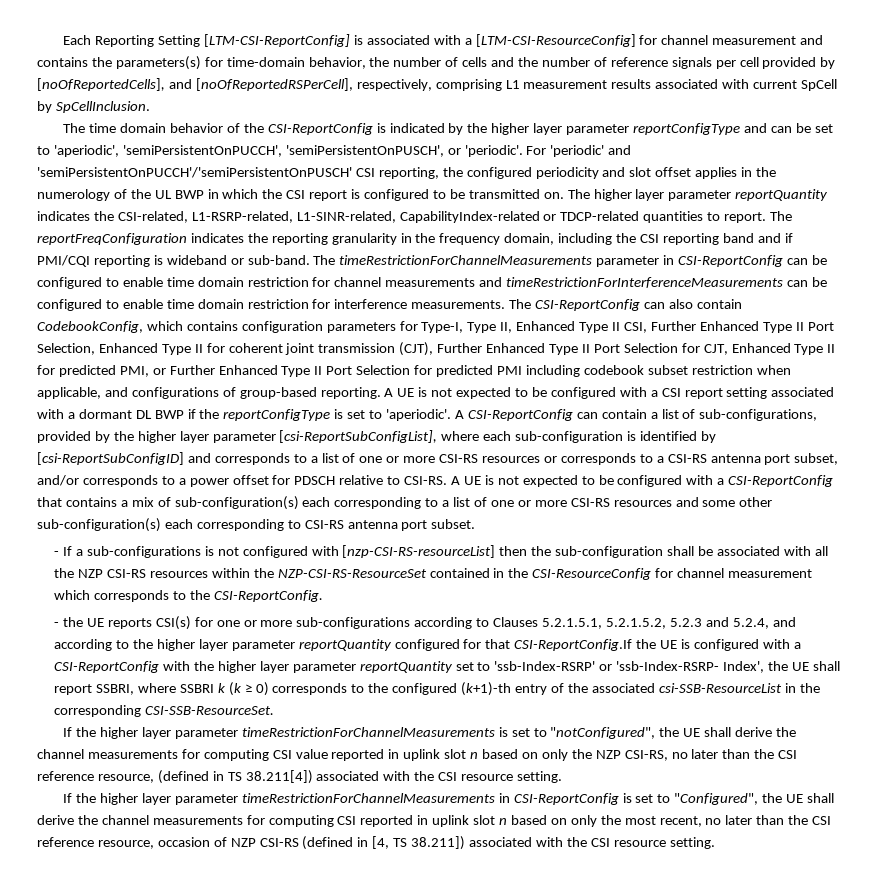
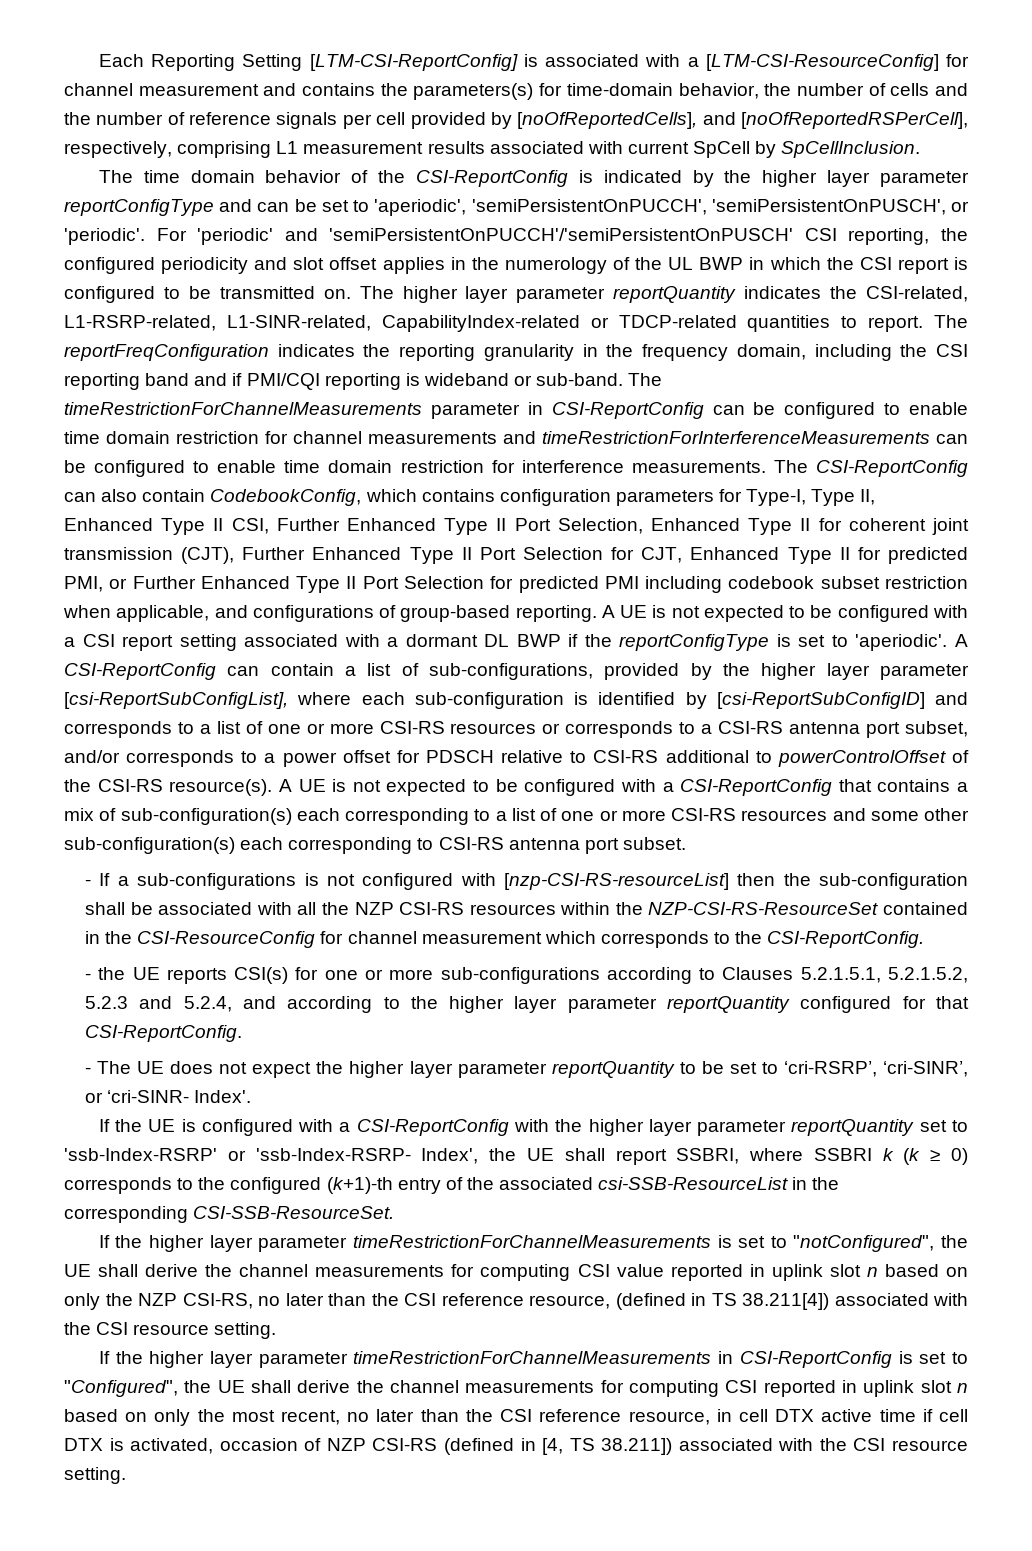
- A CSI-ReportConfig can contain a list of sub-configurations, provided by the higher layer parameter [csi-ReportSubConfigList], where each sub-configuration is identified by [csi-ReportSubConfigID] and corresponds to a list of one or more CSI-RS resources or corresponds to a CSI-RS antenna port subset, and/or corresponds to a power offset for PDSCH relative to CSI-RS.
+ A CSI-ReportConfig can contain a list of sub-configurations, provided by the higher layer parameter [csi-ReportSubConfigList], where each sub-configuration is identified by [csi-ReportSubConfigID] and corresponds to a list of one or more CSI-RS resources or corresponds to a CSI-RS antenna port subset, and/or corresponds to a power offset for PDSCH relative to CSI-RS additional to powerControlOffset of the CSI-RS resource(s).
- - the UE reports CSI(s) for one or more sub-configurations according to Clauses 5.2.1.5.1, 5.2.1.5.2, 5.2.3 and 5.2.4, and according to the higher layer parameter reportQuantity configured for that CSI-ReportConfig.If the UE is configured with a CSI-ReportConfig with the higher layer parameter reportQuantity set to 'ssb-Index-RSRP' or 'ssb-Index-RSRP- Index', the UE shall report SSBRI, where SSBRI k (k ≥ 0) corresponds to the configured (k+1)-th entry of the associated csi-SSB-ResourceList in the corresponding CSI-SSB-ResourceSet.
+ - the UE reports CSI(s) for one or more sub-configurations according to Clauses 5.2.1.5.1, 5.2.1.5.2, 5.2.3 and 5.2.4, and according to the higher layer parameter reportQuantity configured for that CSI-ReportConfig.
+ - The UE does not expect the higher layer parameter reportQuantity to be set to ‘cri-RSRP’, ‘cri-SINR’, or ‘cri-SINR- Index'.
+ If the UE is configured with a CSI-ReportConfig with the higher layer parameter reportQuantity set to 'ssb-Index-RSRP' or 'ssb-Index-RSRP- Index', the UE shall report SSBRI, where SSBRI k (k ≥ 0) corresponds to the configured (k+1)-th entry of the associated csi-SSB-ResourceList in the corresponding CSI-SSB-ResourceSet.
- If the higher layer parameter timeRestrictionForChannelMeasurements in CSI-ReportConfig is set to "Configured", the UE shall derive the channel measurements for computing CSI reported in uplink slot n based on only the most recent, no later than the CSI reference resource, occasion of NZP CSI-RS (defined in [4, TS 38.211]) associated with the CSI resource setting.
+ If the higher layer parameter timeRestrictionForChannelMeasurements in CSI-ReportConfig is set to "Configured", the UE shall derive the channel measurements for computing CSI reported in uplink slot n based on only the most recent, no later than the CSI reference resource, in cell DTX active time if cell DTX is activated, occasion of NZP CSI-RS (defined in [4, TS 38.211]) associated with the CSI resource setting.

